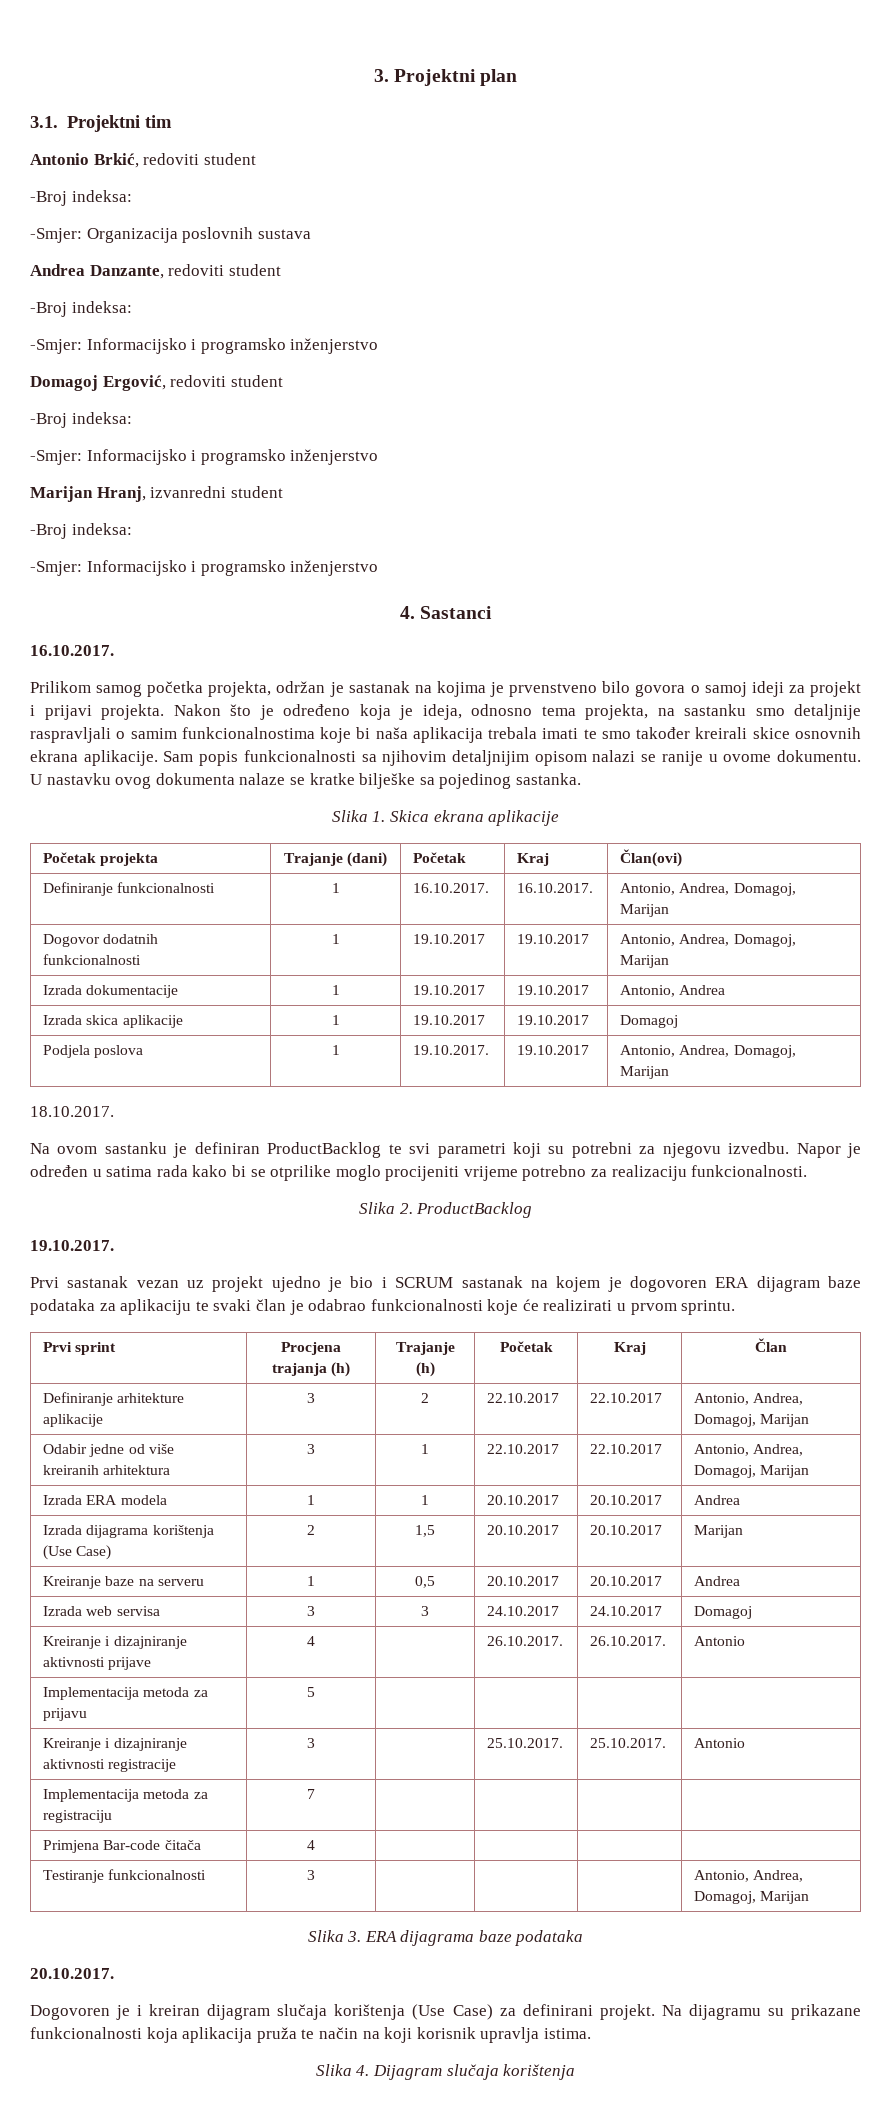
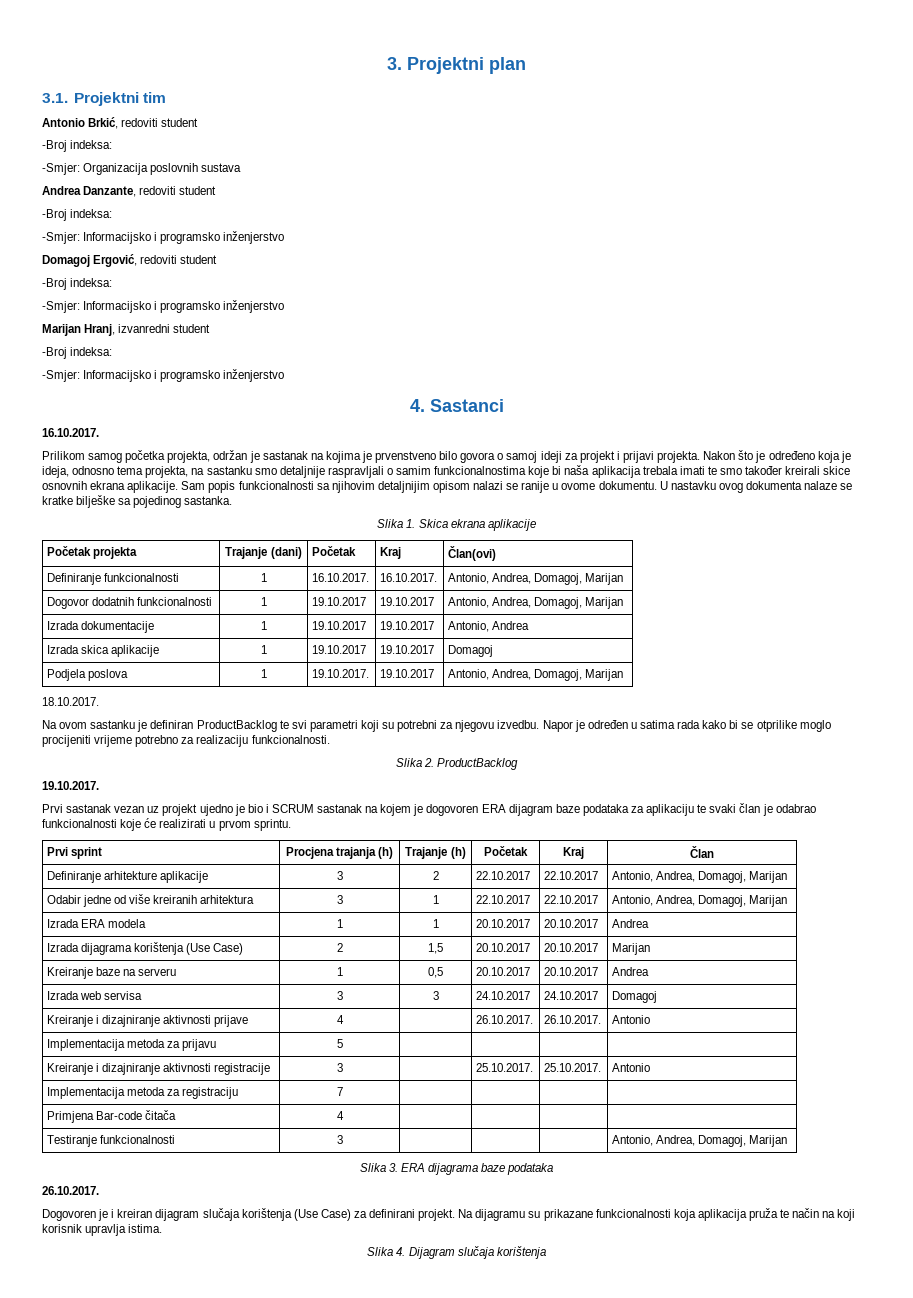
  Slika 3. ERA dijagrama baze podataka
- 20.10.2017.
+ 26.10.2017.

